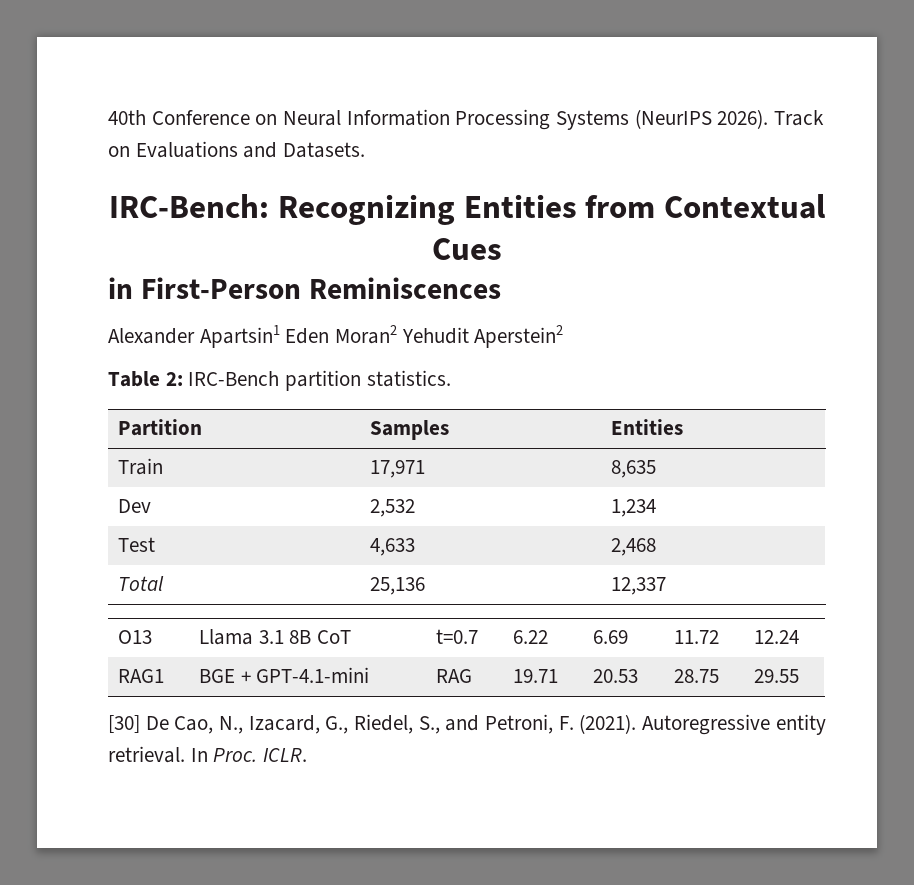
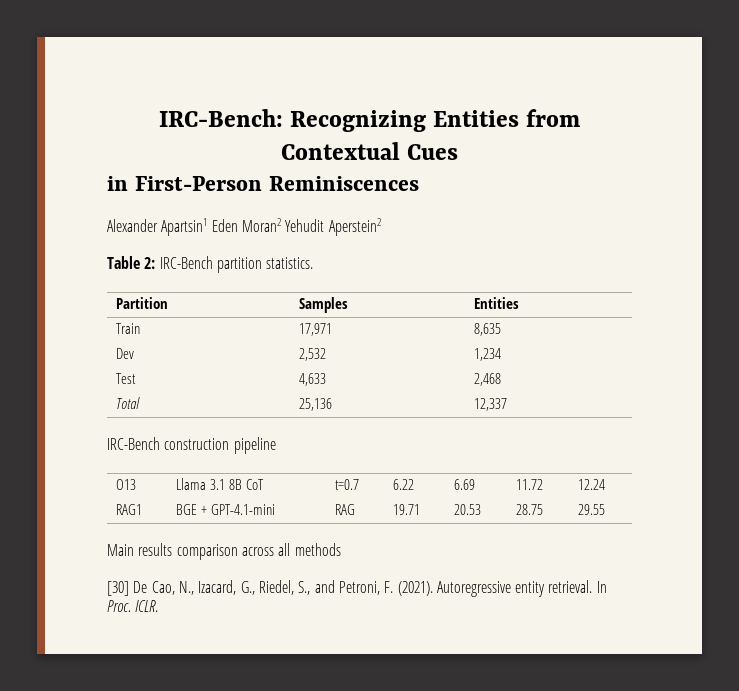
- 40th Conference on Neural Information Processing Systems (NeurIPS 2026). Track on Evaluations and Datasets.
+ IRC-Bench construction pipeline
+ Main results comparison across all methods

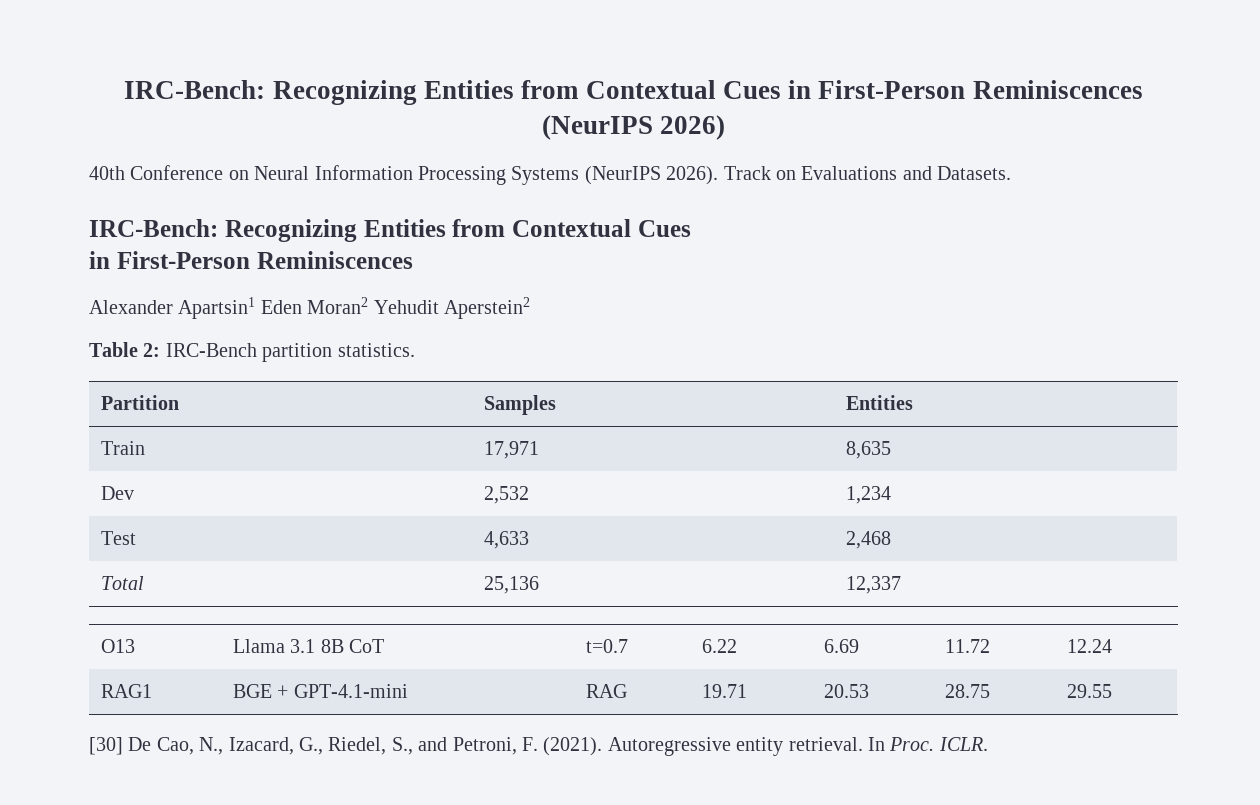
+ IRC-Bench: Recognizing Entities from Contextual Cues in First-Person Reminiscences (NeurIPS 2026)
+ 40th Conference on Neural Information Processing Systems (NeurIPS 2026). Track on Evaluations and Datasets.
- IRC-Bench construction pipeline
- Main results comparison across all methods

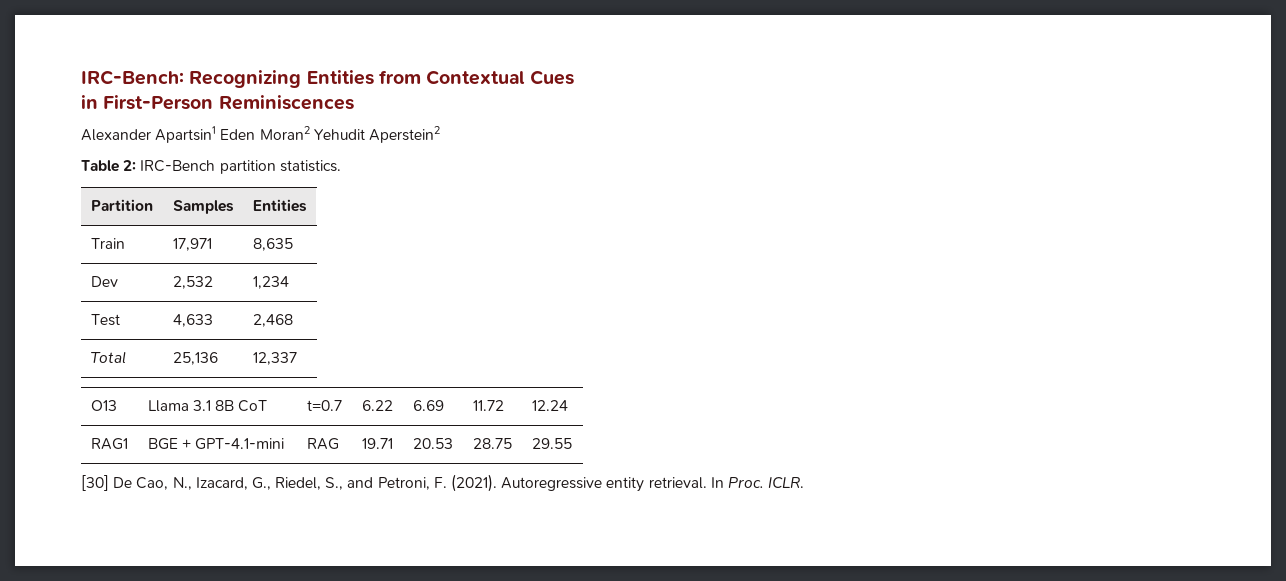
- IRC-Bench: Recognizing Entities from Contextual Cues in First-Person Reminiscences (NeurIPS 2026)
- 40th Conference on Neural Information Processing Systems (NeurIPS 2026). Track on Evaluations and Datasets.

